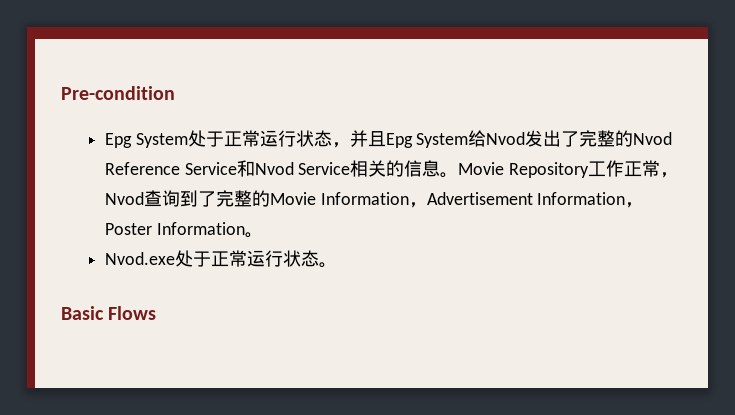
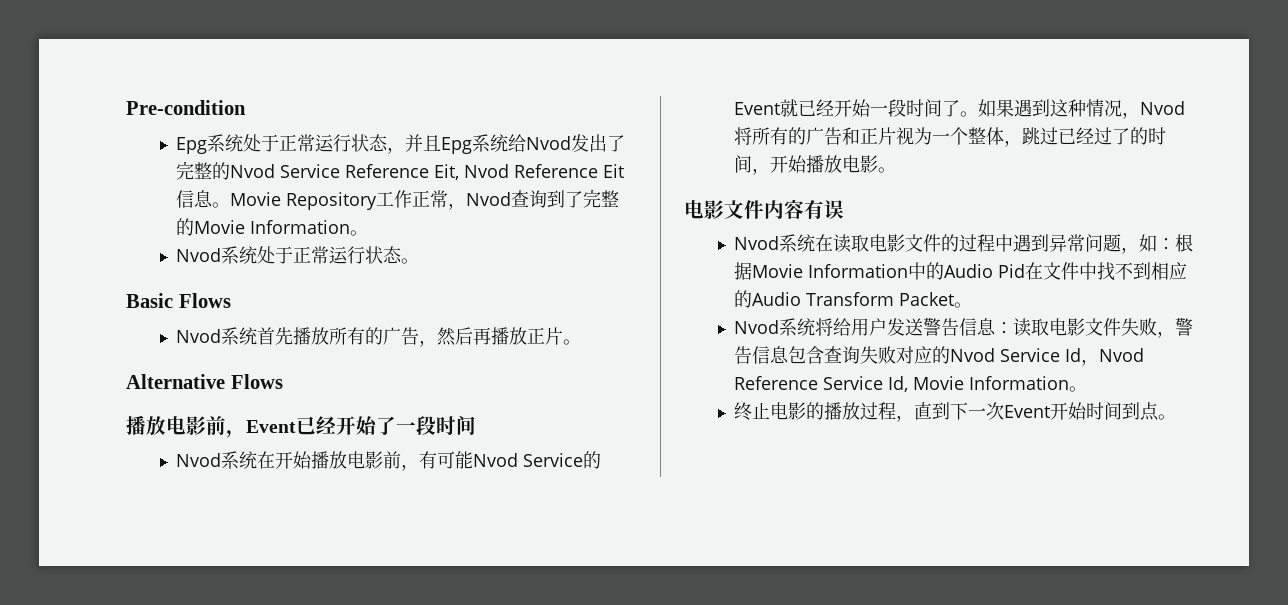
- Epg System处于正常运行状态，并且Epg System给Nvod发出了完整的Nvod Reference Service和Nvod Service相关的信息。
+ Epg系统处于正常运行状态，并且Epg系统给Nvod发出了完整的Nvod Service Reference Eit, Nvod Reference Eit信息。
- Movie Repository工作正常，Nvod查询到了完整的Movie Information，Advertisement Information，Poster Information。
- Nvod.exe处于正常运行状态。
+ Movie Repository工作正常，Nvod查询到了完整的Movie Information。
+ Nvod系统处于正常运行状态。
+ Nvod系统首先播放所有的广告，然后再播放正片。
+ Alternative Flows
+ 播放电影前，Event已经开始了一段时间
+ Nvod系统在开始播放电影前，有可能Nvod Service的Event就已经开始一段时间了。如果遇到这种情况，Nvod将所有的广告和正片视为一个整体，跳过已经过了的时间，开始播放电影。
+ 电影文件内容有误
+ Nvod系统在读取电影文件的过程中遇到异常问题，如：根据Movie Information中的Audio Pid在文件中找不到相应的Audio Transform Packet。
+ Nvod系统将给用户发送警告信息：读取电影文件失败，警告信息包含查询失败对应的Nvod Service Id，Nvod Reference Service Id, Movie Information。
+ 终止电影的播放过程，直到下一次Event开始时间到点。

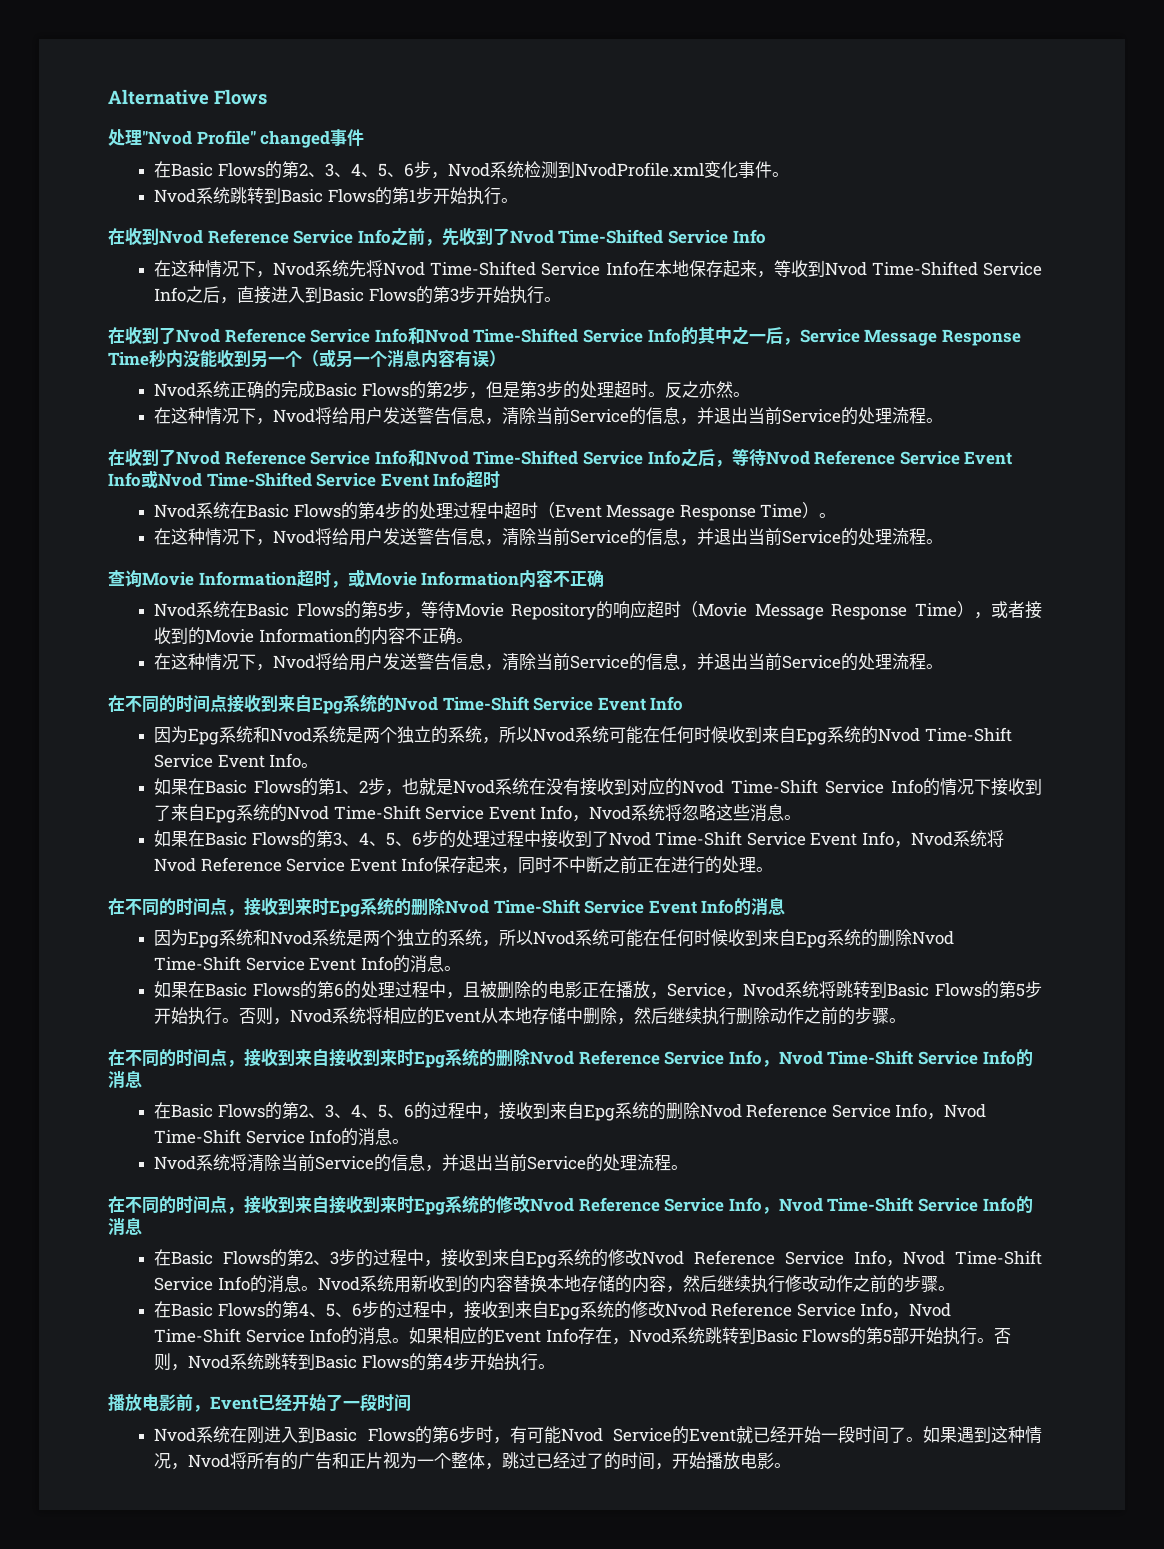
- Pre-condition
- Epg系统处于正常运行状态，并且Epg系统给Nvod发出了完整的Nvod Service Reference Eit, Nvod Reference Eit信息。Movie Repository工作正常，Nvod查询到了完整的Movie Information。
- Nvod系统处于正常运行状态。
- Basic Flows
- Nvod系统首先播放所有的广告，然后再播放正片。
  Alternative Flows
+ 处理"Nvod Profile" changed事件
+ 在Basic Flows的第2、3、4、5、6步，Nvod系统检测到NvodProfile.xml变化事件。
+ Nvod系统跳转到Basic Flows的第1步开始执行。
+ 在收到Nvod Reference Service Info之前，先收到了Nvod Time-Shifted Service Info
+ 在这种情况下，Nvod系统先将Nvod Time-Shifted Service Info在本地保存起来，等收到Nvod Time-Shifted Service Info之后，直接进入到Basic Flows的第3步开始执行。
+ 在收到了Nvod Reference Service Info和Nvod Time-Shifted Service Info的其中之一后，Service Message Response Time秒内没能收到另一个（或另一个消息内容有误）
+ Nvod系统正确的完成Basic Flows的第2步，但是第3步的处理超时。反之亦然。
+ 在这种情况下，Nvod将给用户发送警告信息，清除当前Service的信息，并退出当前Service的处理流程。
+ 在收到了Nvod Reference Service Info和Nvod Time-Shifted Service Info之后，等待Nvod Reference Service Event Info或Nvod Time-Shifted Service Event Info超时
+ Nvod系统在Basic Flows的第4步的处理过程中超时（Event Message Response Time）。
+ 在这种情况下，Nvod将给用户发送警告信息，清除当前Service的信息，并退出当前Service的处理流程。
+ 查询Movie Information超时，或Movie Information内容不正确
+ Nvod系统在Basic Flows的第5步，等待Movie Repository的响应超时（Movie Message Response Time），或者接收到的Movie Information的内容不正确。
+ 在这种情况下，Nvod将给用户发送警告信息，清除当前Service的信息，并退出当前Service的处理流程。
+ 在不同的时间点接收到来自Epg系统的Nvod Time-Shift Service Event Info
+ 因为Epg系统和Nvod系统是两个独立的系统，所以Nvod系统可能在任何时候收到来自Epg系统的Nvod Time-Shift Service Event Info。
+ 如果在Basic Flows的第1、2步，也就是Nvod系统在没有接收到对应的Nvod Time-Shift Service Info的情况下接收到了来自Epg系统的Nvod Time-Shift Service Event Info，Nvod系统将忽略这些消息。
+ 如果在Basic Flows的第3、4、5、6步的处理过程中接收到了Nvod Time-Shift Service Event Info，Nvod系统将Nvod Reference Service Event Info保存起来，同时不中断之前正在进行的处理。
+ 在不同的时间点，接收到来时Epg系统的删除Nvod Time-Shift Service Event Info的消息
+ 因为Epg系统和Nvod系统是两个独立的系统，所以Nvod系统可能在任何时候收到来自Epg系统的删除Nvod Time-Shift Service Event Info的消息。
+ 如果在Basic Flows的第6的处理过程中，且被删除的电影正在播放，Service，Nvod系统将跳转到Basic Flows的第5步开始执行。否则，Nvod系统将相应的Event从本地存储中删除，然后继续执行删除动作之前的步骤。
+ 在不同的时间点，接收到来自接收到来时Epg系统的删除Nvod Reference Service Info，Nvod Time-Shift Service Info的消息
+ 在Basic Flows的第2、3、4、5、6的过程中，接收到来自Epg系统的删除Nvod Reference Service Info，Nvod Time-Shift Service Info的消息。
+ Nvod系统将清除当前Service的信息，并退出当前Service的处理流程。
+ 在不同的时间点，接收到来自接收到来时Epg系统的修改Nvod Reference Service Info，Nvod Time-Shift Service Info的消息
+ 在Basic Flows的第2、3步的过程中，接收到来自Epg系统的修改Nvod Reference Service Info，Nvod Time-Shift Service Info的消息。Nvod系统用新收到的内容替换本地存储的内容，然后继续执行修改动作之前的步骤。
+ 在Basic Flows的第4、5、6步的过程中，接收到来自Epg系统的修改Nvod Reference Service Info，Nvod Time-Shift Service Info的消息。如果相应的Event Info存在，Nvod系统跳转到Basic Flows的第5部开始执行。否则，Nvod系统跳转到Basic Flows的第4步开始执行。
- Nvod系统在开始播放电影前，有可能Nvod Service的Event就已经开始一段时间了。
+ Nvod系统在刚进入到Basic Flows的第6步时，有可能Nvod Service的Event就已经开始一段时间了。
- 电影文件内容有误
- Nvod系统在读取电影文件的过程中遇到异常问题，如：根据Movie Information中的Audio Pid在文件中找不到相应的Audio Transform Packet。
- Nvod系统将给用户发送警告信息：读取电影文件失败，警告信息包含查询失败对应的Nvod Service Id，Nvod Reference Service Id, Movie Information。
- 终止电影的播放过程，直到下一次Event开始时间到点。

